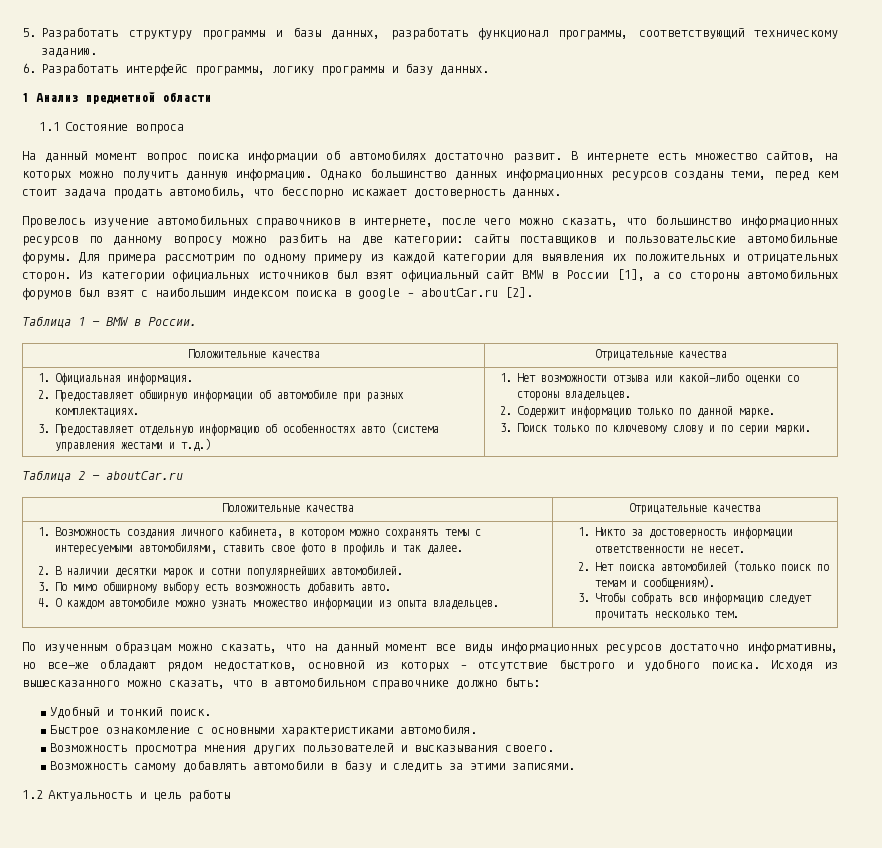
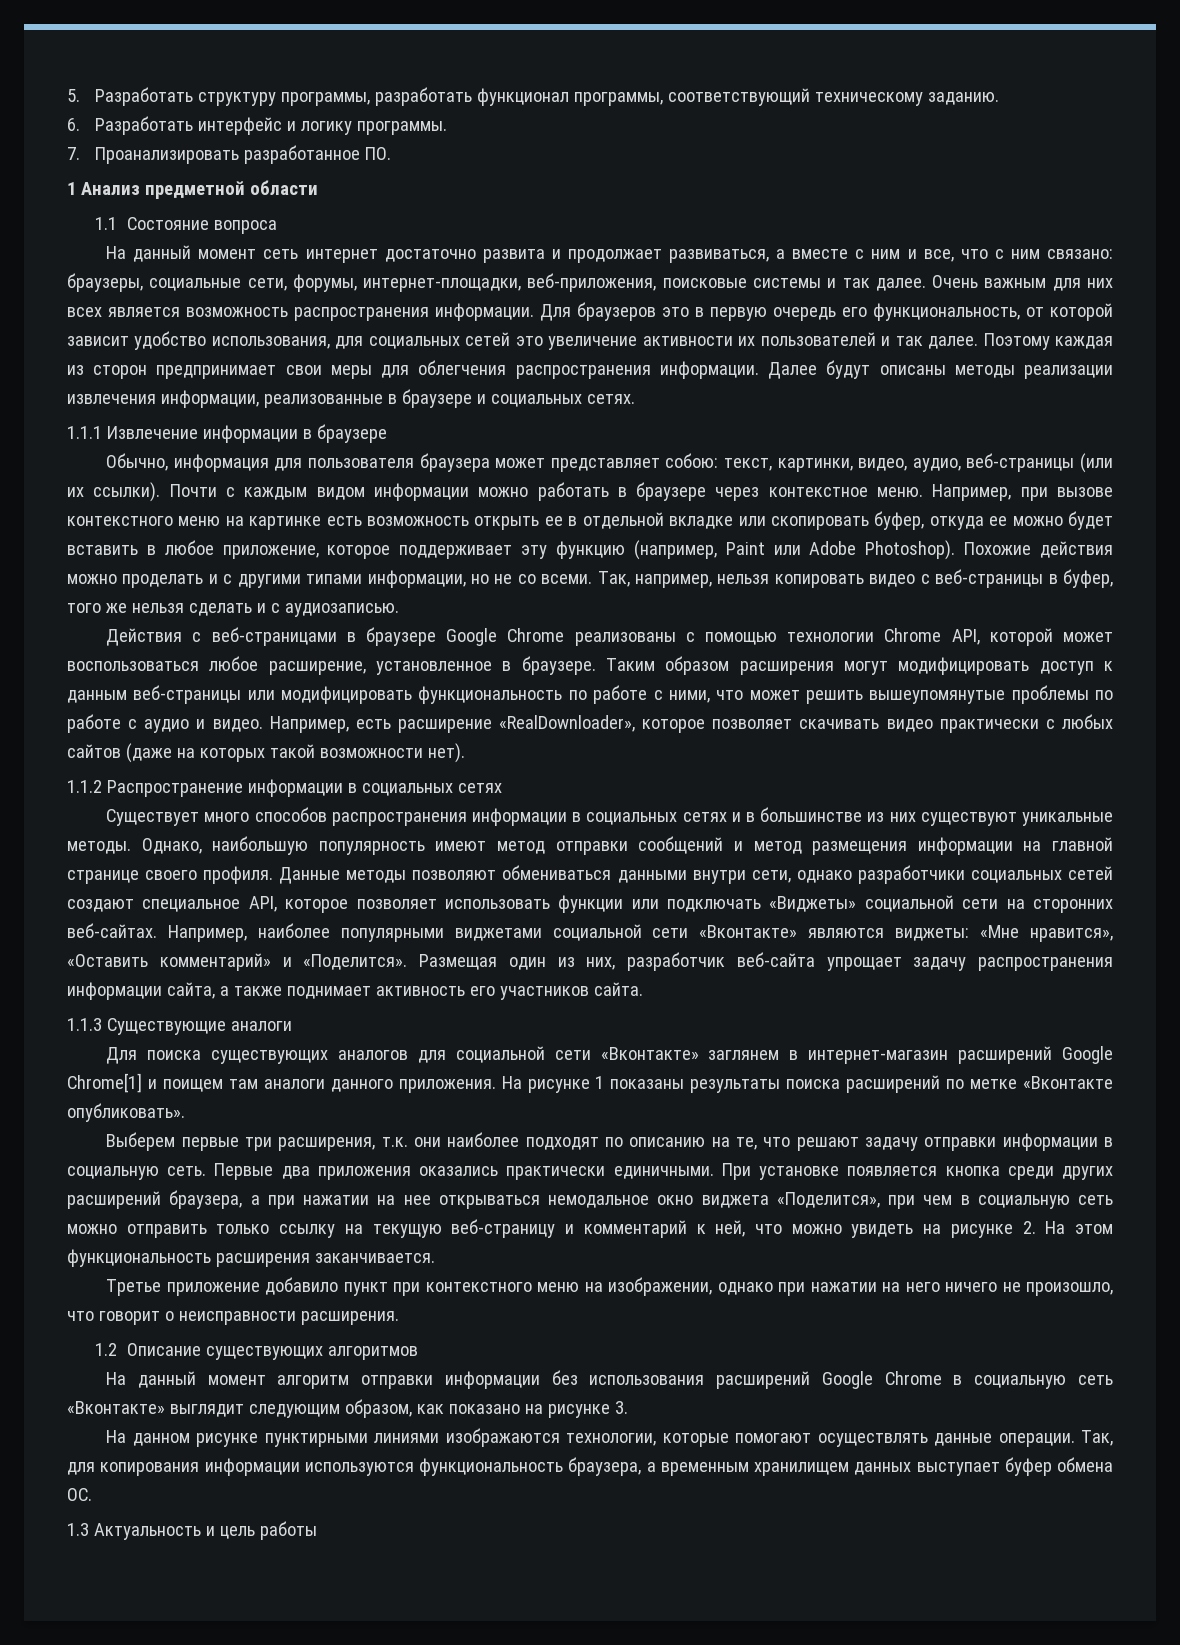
- 5. Разработать структуру программы и базы данных, разработать функционал программы, соответствующий техническому заданию.
+ 5. Разработать структуру программы, разработать функционал программы, соответствующий техническому заданию.
- 6. Разработать интерфейс программы, логику программы и базу данных.
+ 6. Разработать интерфейс и логику программы.
+ 7. Проанализировать разработанное ПО.
- На данный момент вопрос поиска информации об автомобилях достаточно развит. В интернете есть множество сайтов, на которых можно получить данную информацию. Однако большинство данных информационных ресурсов созданы теми, перед кем стоит задача продать автомобиль, что бесспорно искажает достоверность данных.
- Провелось изучение автомобильных справочников в интернете, после чего можно сказать, что большинство информационных ресурсов по данному вопросу можно разбить на две категории: сайты поставщиков и пользовательские автомобильные форумы. Для примера рассмотрим по одному примеру из каждой категории для выявления их положительных и отрицательных сторон. Из категории официальных источников был взят официальный сайт BMW в России [1], а со стороны автомобильных форумов был взят с наибольшим индексом поиска в google – aboutCar.ru [2].
- Таблица 1 – BMW в России.
- Положительные качества | Отрицательные качества
- 1. Официальная информация.
- 2. Предоставляет обширную информации об автомобиле при разных комплектациях.
- 3. Предоставляет отдельную информацию об особенностях авто (система управления жестами и т.д.) | 1. Нет возможности отзыва или какой-либо оценки со стороны владельцев.
- 2. Содержит информацию только по данной марке.
- 3. Поиск только по ключевому слову и по серии марки.
- Таблица 2 – aboutCar.ru
- Положительные качества | Отрицательные качества
- 1. Возможность создания личного кабинета, в котором можно сохранять темы с интересуемыми автомобилями, ставить свое фото в профиль и так далее.
- 2. В наличии десятки марок и сотни популярнейших автомобилей.
- 3. По мимо обширному выбору есть возможность добавить авто.
- 4. О каждом автомобиле можно узнать множество информации из опыта владельцев. | 1. Никто за достоверность информации ответственности не несет.
- 2. Нет поиска автомобилей (только поиск по темам и сообщениям).
- 3. Чтобы собрать всю информацию следует прочитать несколько тем.
- По изученным образцам можно сказать, что на данный момент все виды информационных ресурсов достаточно информативны, но все-же обладают рядом недостатков, основной из которых – отсутствие быстрого и удобного поиска. Исходя из вышесказанного можно сказать, что в автомобильном справочнике должно быть:
- Удобный и тонкий поиск.
- Быстрое ознакомление с основными характеристиками автомобиля.
- Возможность просмотра мнения других пользователей и высказывания своего.
- Возможность самому добавлять автомобили в базу и следить за этими записями.
- 1.2 Актуальность и цель работы
+ На данный момент сеть интернет достаточно развита и продолжает развиваться, а вместе с ним и все, что с ним связано: браузеры, социальные сети, форумы, интернет-площадки, веб-приложения, поисковые системы и так далее. Очень важным для них всех является возможность распространения информации. Для браузеров это в первую очередь его функциональность, от которой зависит удобство использования, для социальных сетей это увеличение активности их пользователей и так далее. Поэтому каждая из сторон предпринимает свои меры для облегчения распространения информации. Далее будут описаны методы реализации извлечения информации, реализованные в браузере и социальных сетях.
+ 1.1.1 Извлечение информации в браузере
+ Обычно, информация для пользователя браузера может представляет собою: текст, картинки, видео, аудио, веб-страницы (или их ссылки). Почти с каждым видом информации можно работать в браузере через контекстное меню. Например, при вызове контекстного меню на картинке есть возможность открыть ее в отдельной вкладке или скопировать буфер, откуда ее можно будет вставить в любое приложение, которое поддерживает эту функцию (например, Paint или Adobe Photoshop). Похожие действия можно проделать и с другими типами информации, но не со всеми. Так, например, нельзя копировать видео с веб-страницы в буфер, того же нельзя сделать и с аудиозаписью.
+ Действия с веб-страницами в браузере Google Chrome реализованы с помощью технологии Chrome API, которой может воспользоваться любое расширение, установленное в браузере. Таким образом расширения могут модифицировать доступ к данным веб-страницы или модифицировать функциональность по работе с ними, что может решить вышеупомянутые проблемы по работе с аудио и видео. Например, есть расширение «RealDownloader», которое позволяет скачивать видео практически с любых сайтов (даже на которых такой возможности нет).
+ 1.1.2 Распространение информации в социальных сетях
+ Существует много способов распространения информации в социальных сетях и в большинстве из них существуют уникальные методы. Однако, наибольшую популярность имеют метод отправки сообщений и метод размещения информации на главной странице своего профиля. Данные методы позволяют обмениваться данными внутри сети, однако разработчики социальных сетей создают специальное API, которое позволяет использовать функции или подключать «Виджеты» социальной сети на сторонних веб-сайтах. Например, наиболее популярными виджетами социальной сети «Вконтакте» являются виджеты: «Мне нравится», «Оставить комментарий» и «Поделится». Размещая один из них, разработчик веб-сайта упрощает задачу распространения информации сайта, а также поднимает активность его участников сайта.
+ 1.1.3 Существующие аналоги
+ Для поиска существующих аналогов для социальной сети «Вконтакте» заглянем в интернет-магазин расширений Google Chrome[1] и поищем там аналоги данного приложения. На рисунке 1 показаны результаты поиска расширений по метке «Вконтакте опубликовать».
+ Выберем первые три расширения, т.к. они наиболее подходят по описанию на те, что решают задачу отправки информации в социальную сеть. Первые два приложения оказались практически единичными. При установке появляется кнопка среди других расширений браузера, а при нажатии на нее открываться немодальное окно виджета «Поделится», при чем в социальную сеть можно отправить только ссылку на текущую веб-страницу и комментарий к ней, что можно увидеть на рисунке 2. На этом функциональность расширения заканчивается.
+ Третье приложение добавило пункт при контекстного меню на изображении, однако при нажатии на него ничего не произошло, что говорит о неисправности расширения.
+ 1.2 Описание существующих алгоритмов
+ На данный момент алгоритм отправки информации без использования расширений Google Chrome в социальную сеть «Вконтакте» выглядит следующим образом, как показано на рисунке 3.
+ На данном рисунке пунктирными линиями изображаются технологии, которые помогают осуществлять данные операции. Так, для копирования информации используются функциональность браузера, а временным хранилищем данных выступает буфер обмена ОС.
+ 1.3 Актуальность и цель работы

